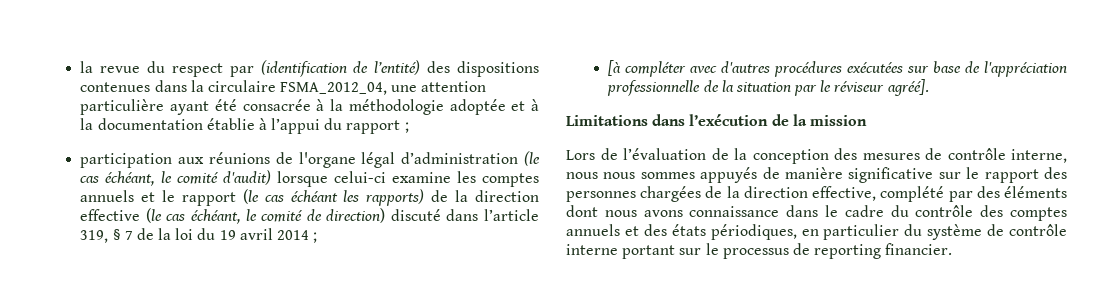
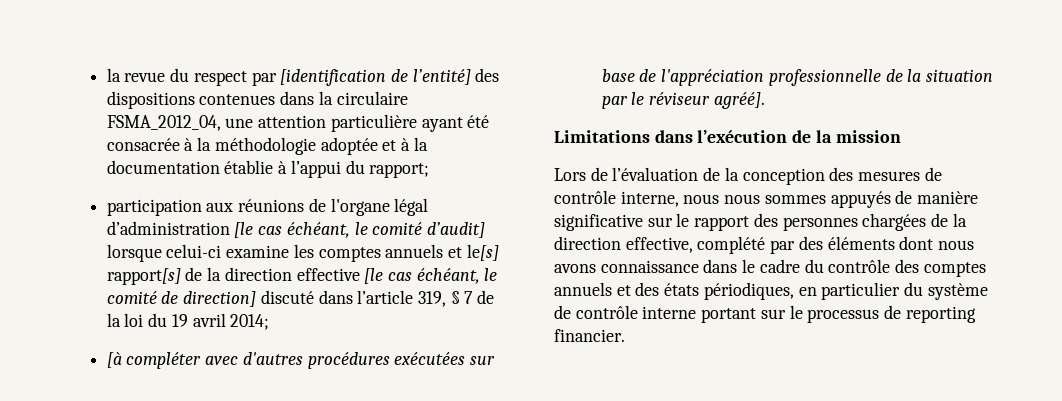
- la revue du respect par (identification de l’entité) des dispositions contenues dans la circulaire FSMA_2012_04, une attention particulière ayant été consacrée à la méthodologie adoptée et à la documentation établie à l’appui du rapport ;
+ la revue du respect par [identification de l’entité] des dispositions contenues dans la circulaire FSMA_2012_04, une attention particulière ayant été consacrée à la méthodologie adoptée et à la documentation établie à l’appui du rapport;
- participation aux réunions de l'organe légal d’administration (le cas échéant, le comité d'audit) lorsque celui-ci examine les comptes annuels et le rapport (le cas échéant les rapports) de la direction effective (le cas échéant, le comité de direction) discuté dans l’article 319, § 7 de la loi du 19 avril 2014 ;
+ participation aux réunions de l'organe légal d’administration [le cas échéant, le comité d’audit] lorsque celui-ci examine les comptes annuels et le[s] rapport[s] de la direction effective [le cas échéant, le comité de direction] discuté dans l’article 319, § 7 de la loi du 19 avril 2014;

